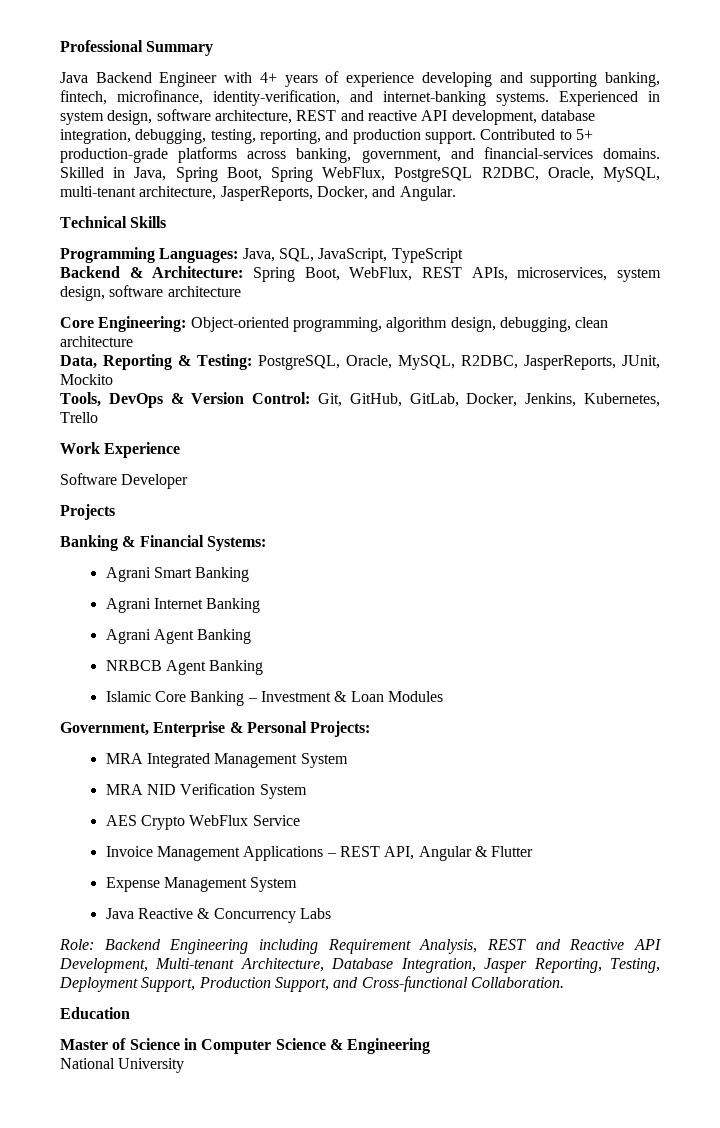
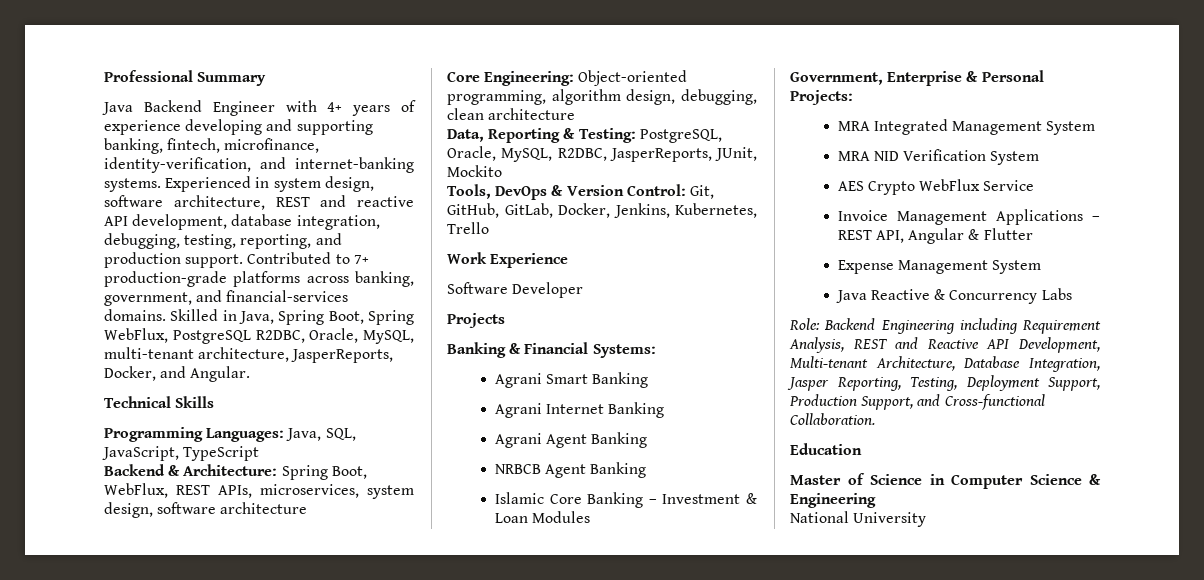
- Contributed to 5+ production-grade platforms across banking, government, and financial-services domains.
+ Contributed to 7+ production-grade platforms across banking, government, and financial-services domains.

